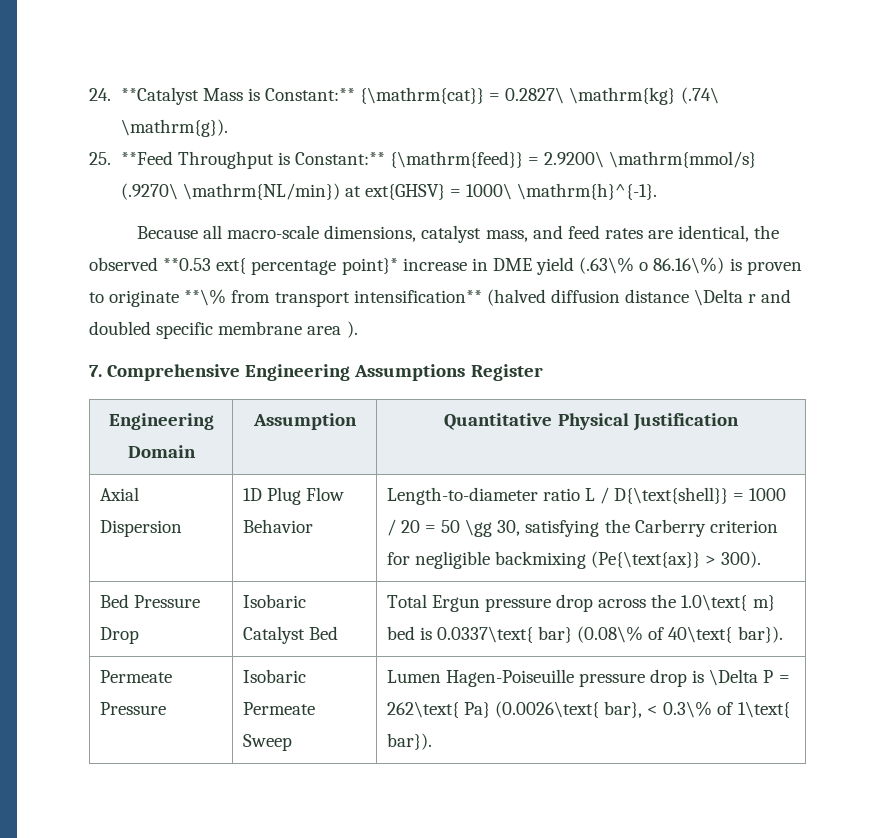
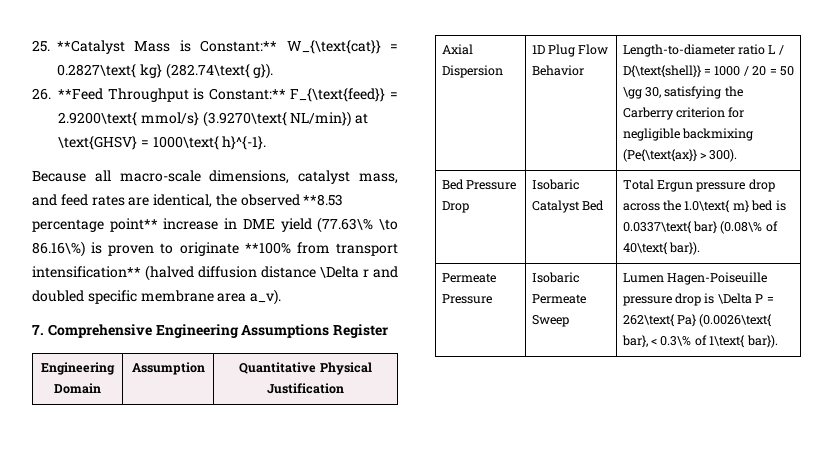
- 24. **Catalyst Mass is Constant:** {\mathrm{cat}} = 0.2827\ \mathrm{kg} (.74\ \mathrm{g}).
- 25. **Feed Throughput is Constant:** {\mathrm{feed}} = 2.9200\ \mathrm{mmol/s} (.9270\ \mathrm{NL/min}) at ext{GHSV} = 1000\ \mathrm{h}^{-1}.
+ 25. **Catalyst Mass is Constant:** W_{\text{cat}} = 0.2827\text{ kg} (282.74\text{ g}).
+ 26. **Feed Throughput is Constant:** F_{\text{feed}} = 2.9200\text{ mmol/s} (3.9270\text{ NL/min}) at \text{GHSV} = 1000\text{ h}^{-1}.
- Because all macro-scale dimensions, catalyst mass, and feed rates are identical, the observed **0.53 ext{ percentage point}* increase in DME yield (.63\% o 86.16\%) is proven to originate **\% from transport intensification** (halved diffusion distance \Delta r and doubled specific membrane area ).
+ Because all macro-scale dimensions, catalyst mass, and feed rates are identical, the observed **8.53 percentage point** increase in DME yield (77.63\% \to 86.16\%) is proven to originate **100% from transport intensification** (halved diffusion distance \Delta r and doubled specific membrane area a_v).

